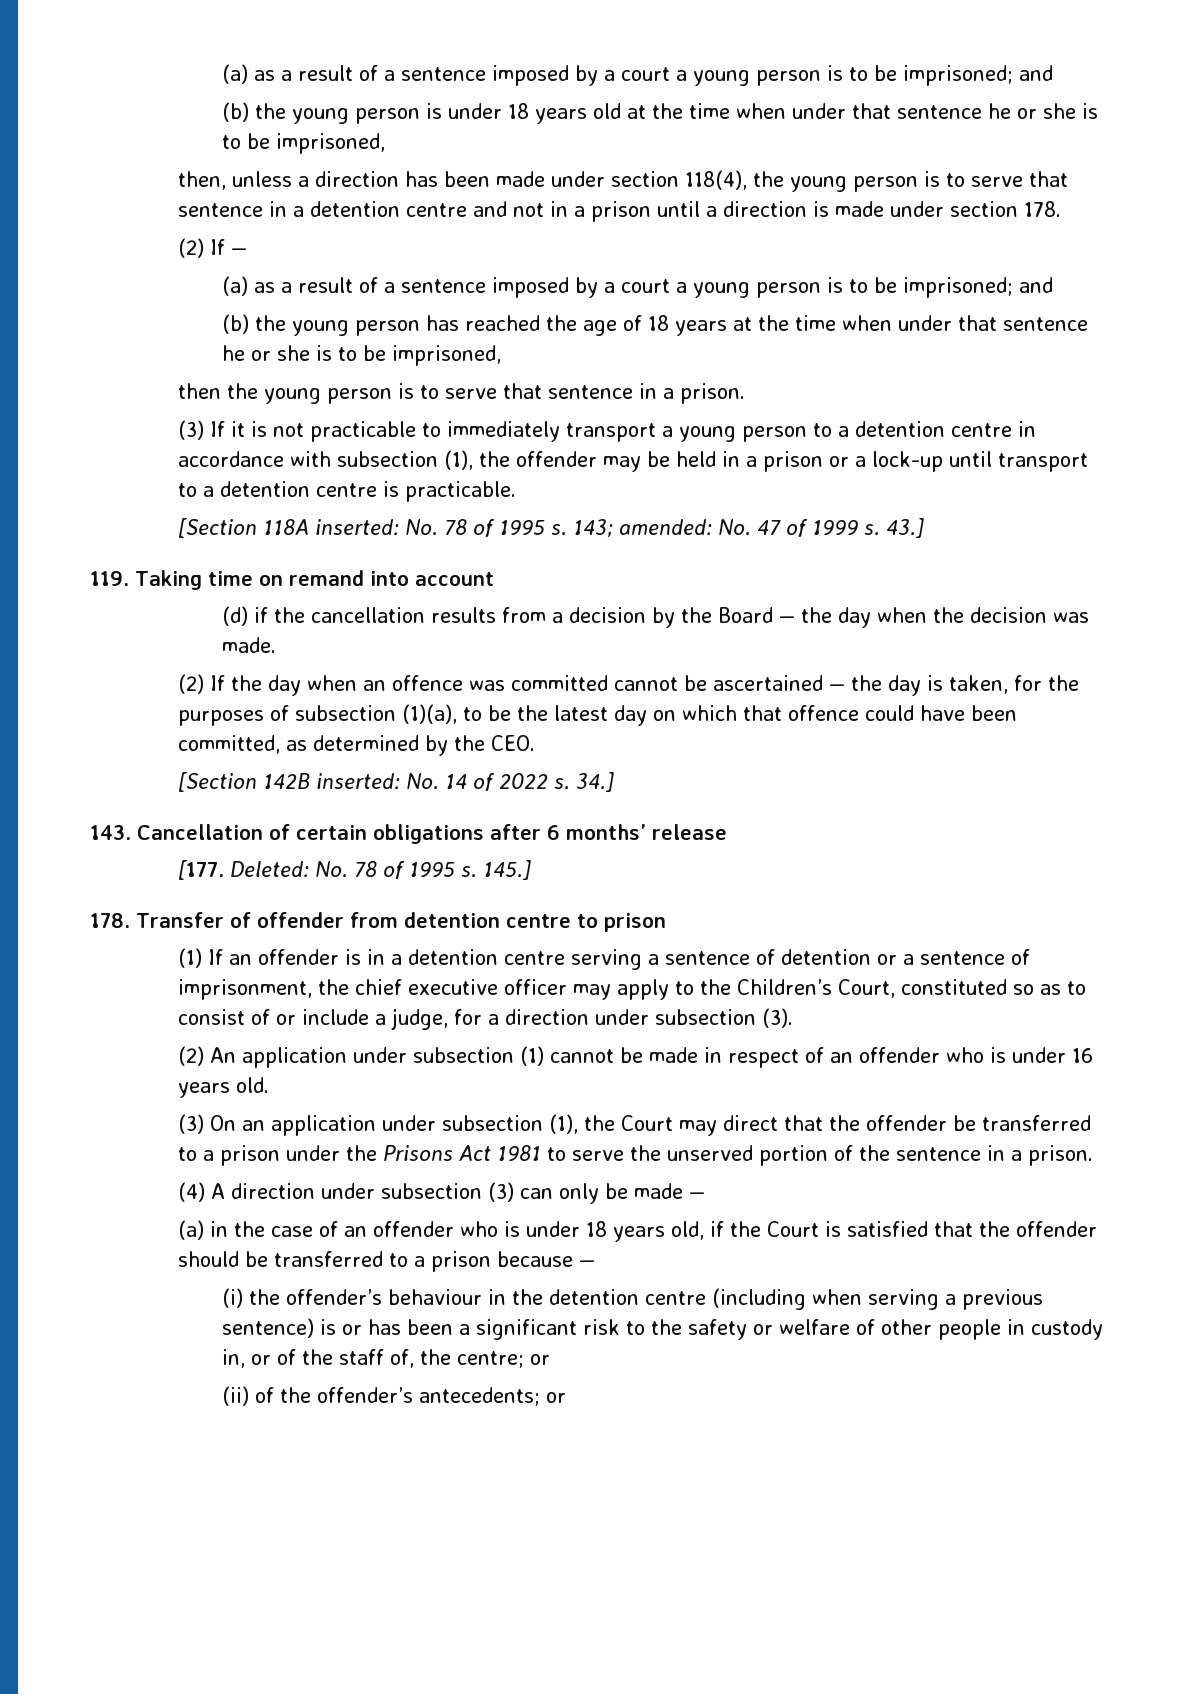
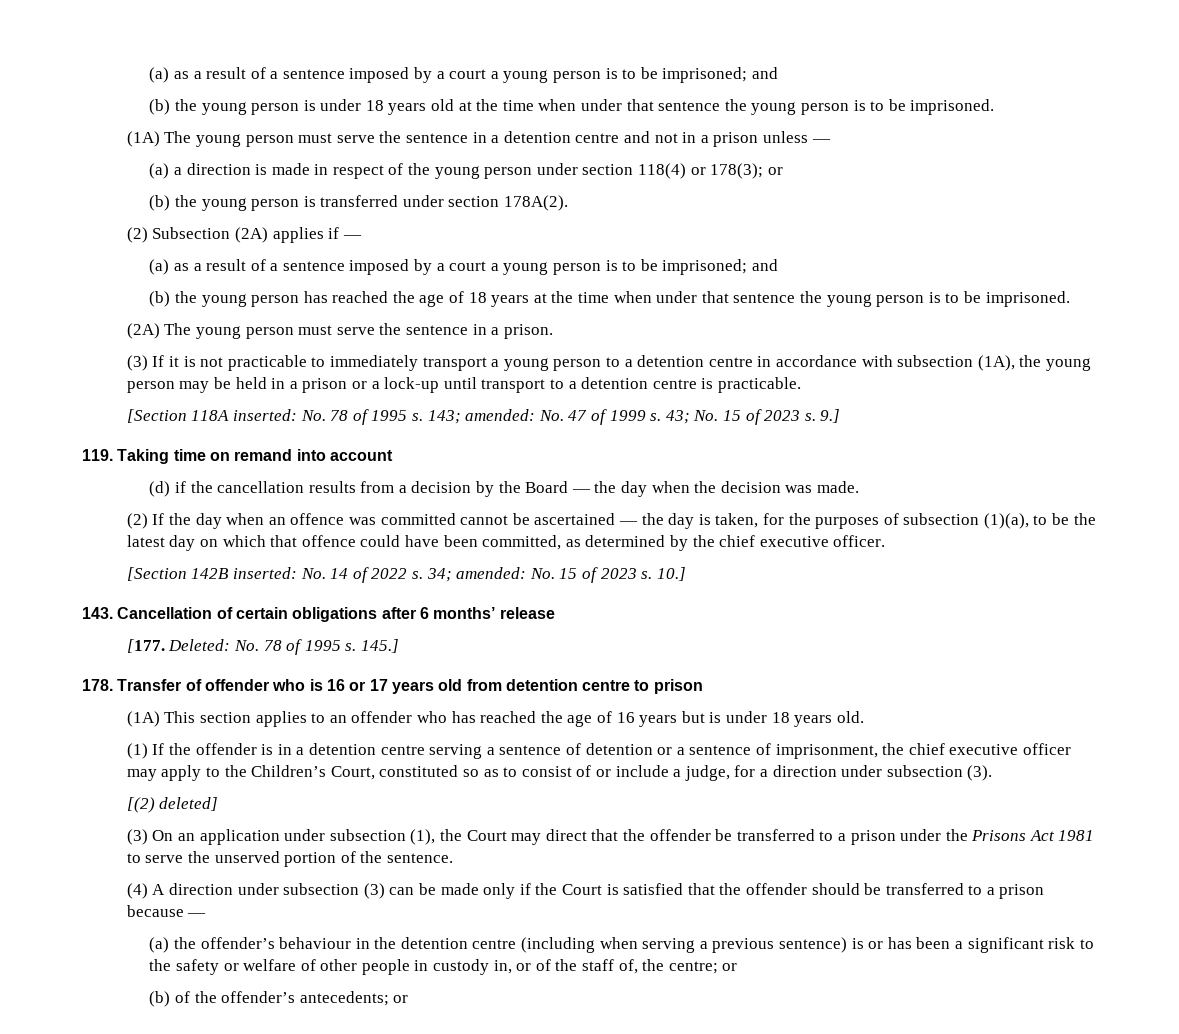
- (b) the young person is under 18 years old at the time when under that sentence he or she is to be imprisoned,
- then, unless a direction has been made under section 118(4), the young person is to serve that sentence in a detention centre and not in a prison until a direction is made under section 178.
- (2) If —
+ (b) the young person is under 18 years old at the time when under that sentence the young person is to be imprisoned.
+ (1A) The young person must serve the sentence in a detention centre and not in a prison unless —
+ (a) a direction is made in respect of the young person under section 118(4) or 178(3); or
+ (b) the young person is transferred under section 178A(2).
+ (2) Subsection (2A) applies if —
- (b) the young person has reached the age of 18 years at the time when under that sentence he or she is to be imprisoned,
- then the young person is to serve that sentence in a prison.
+ (b) the young person has reached the age of 18 years at the time when under that sentence the young person is to be imprisoned.
+ (2A) The young person must serve the sentence in a prison.
- (3) If it is not practicable to immediately transport a young person to a detention centre in accordance with subsection (1), the offender may be held in a prison or a lock-up until transport to a detention centre is practicable.
+ (3) If it is not practicable to immediately transport a young person to a detention centre in accordance with subsection (1A), the young person may be held in a prison or a lock-up until transport to a detention centre is practicable.
- 43.]
+ 43; No. 15 of 2023 s. 9.]
- (2) If the day when an offence was committed cannot be ascertained — the day is taken, for the purposes of subsection (1)(a), to be the latest day on which that offence could have been committed, as determined by the CEO.
+ (2) If the day when an offence was committed cannot be ascertained — the day is taken, for the purposes of subsection (1)(a), to be the latest day on which that offence could have been committed, as determined by the chief executive officer.
- 34.]
+ 34; amended: No. 15 of 2023 s. 10.]
- 178. Transfer of offender from detention centre to prison
+ 178. Transfer of offender who is 16 or 17 years old from detention centre to prison
+ (1A) This section applies to an offender who has reached the age of 16 years but is under 18 years old.
- (1) If an offender is in a detention centre serving a sentence of detention or a sentence of imprisonment, the chief executive officer may apply to the Children’s Court, constituted so as to consist of or include a judge, for a direction under subsection (3).
+ (1) If the offender is in a detention centre serving a sentence of detention or a sentence of imprisonment, the chief executive officer may apply to the Children’s Court, constituted so as to consist of or include a judge, for a direction under subsection (3).
- (2) An application under subsection (1) cannot be made in respect of an offender who is under 16 years old.
+ [(2) deleted]
- (3) On an application under subsection (1), the Court may direct that the offender be transferred to a prison under the Prisons Act 1981 to serve the unserved portion of the sentence in a prison.
+ (3) On an application under subsection (1), the Court may direct that the offender be transferred to a prison under the Prisons Act 1981 to serve the unserved portion of the sentence.
- (4) A direction under subsection (3) can only be made —
- (a) in the case of an offender who is under 18 years old, if the Court is satisfied that the offender should be transferred to a prison because —
+ (4) A direction under subsection (3) can be made only if the Court is satisfied that the offender should be transferred to a prison because —
- (i) the offender’s behaviour in the detention centre (including when serving a previous sentence) is or has been a significant risk to the safety or welfare of other people in custody in, or of the staff of, the centre; or
+ (a) the offender’s behaviour in the detention centre (including when serving a previous sentence) is or has been a significant risk to the safety or welfare of other people in custody in, or of the staff of, the centre; or
- (ii) of the offender’s antecedents; or
+ (b) of the offender’s antecedents; or

